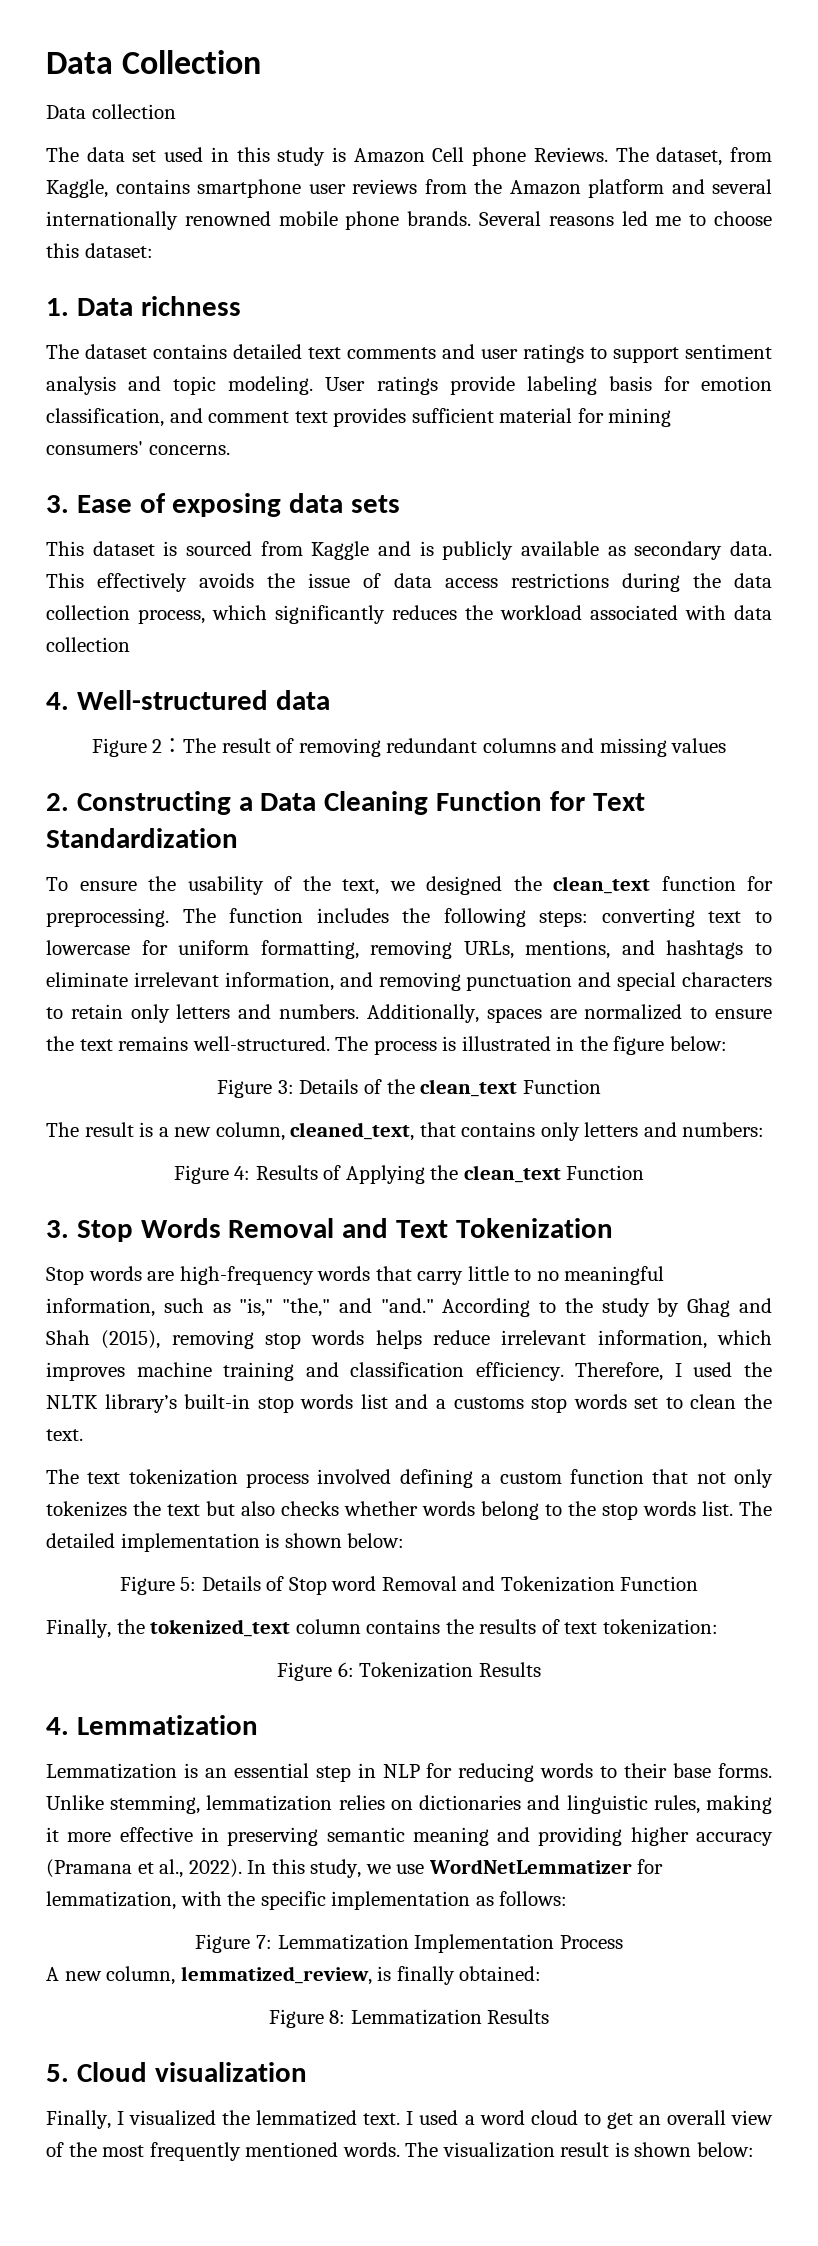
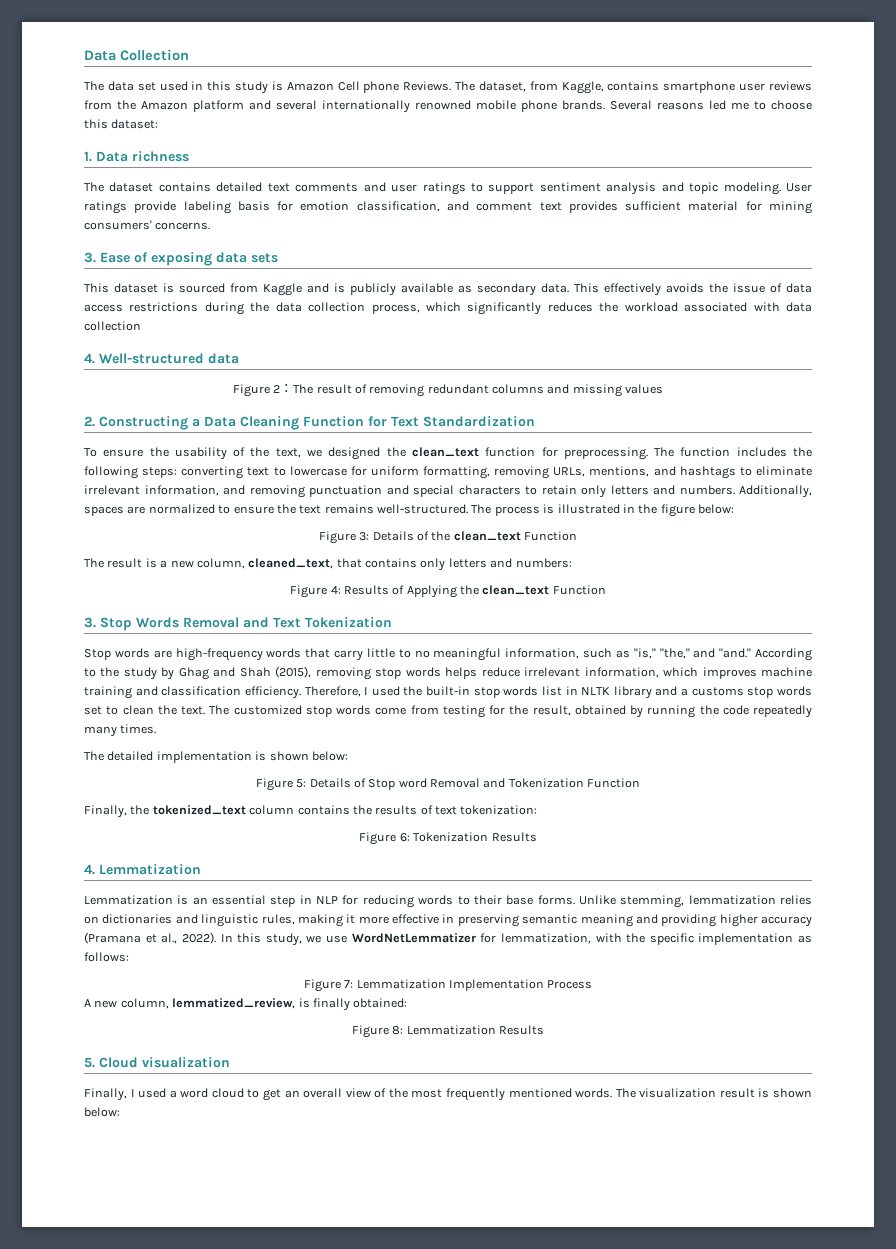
- Data collection
- Therefore, I used the NLTK library’s built-in stop words list and a customs stop words set to clean the text.
- The text tokenization process involved defining a custom function that not only tokenizes the text but also checks whether words belong to the stop words list. The detailed implementation is shown below:
+ Therefore, I used the built-in stop words list in NLTK library and a customs stop words set to clean the text. The customized stop words come from testing for the result, obtained by running the code repeatedly many times.
+ The detailed implementation is shown below:
- Finally, I visualized the lemmatized text. I used a word cloud to get an overall view of the most frequently mentioned words.
+ Finally, I used a word cloud to get an overall view of the most frequently mentioned words.

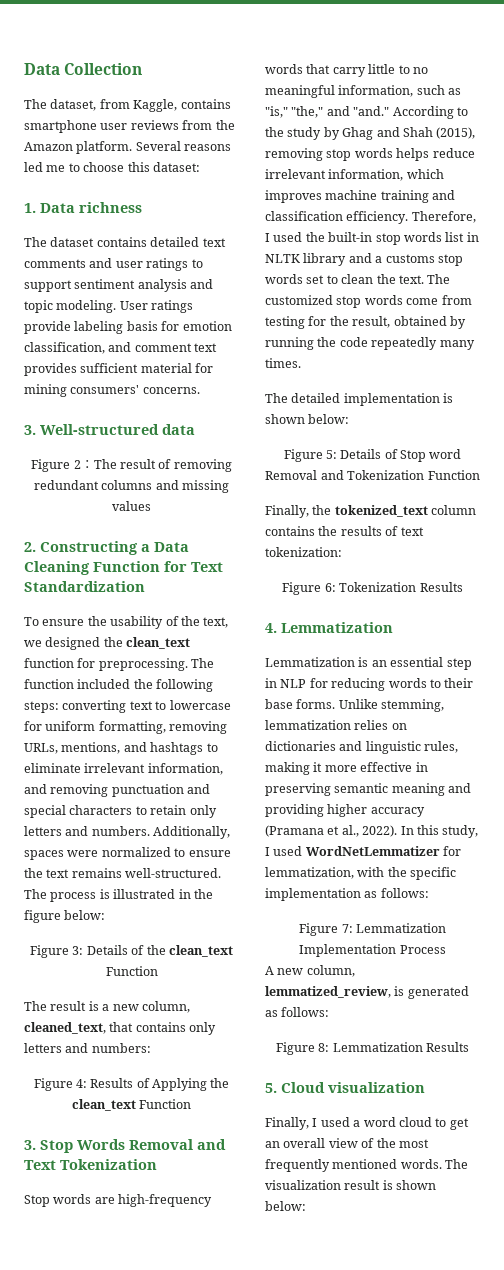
- The data set used in this study is Amazon Cell phone Reviews. The dataset, from Kaggle, contains smartphone user reviews from the Amazon platform and several internationally renowned mobile phone brands.
+ The dataset, from Kaggle, contains smartphone user reviews from the Amazon platform.
- 3. Ease of exposing data sets
- This dataset is sourced from Kaggle and is publicly available as secondary data. This effectively avoids the issue of data access restrictions during the data collection process, which significantly reduces the workload associated with data collection
- 4. Well-structured data
+ 3. Well-structured data
- The function includes the following steps: converting text to lowercase for uniform formatting, removing URLs, mentions, and hashtags to eliminate irrelevant information, and removing punctuation and special characters to retain only letters and numbers.
+ The function included the following steps: converting text to lowercase for uniform formatting, removing URLs, mentions, and hashtags to eliminate irrelevant information, and removing punctuation and special characters to retain only letters and numbers.
- Additionally, spaces are normalized to ensure the text remains well-structured.
+ Additionally, spaces were normalized to ensure the text remains well-structured.
- In this study, we use WordNetLemmatizer for lemmatization, with the specific implementation as follows:
+ In this study, I used WordNetLemmatizer for lemmatization, with the specific implementation as follows:
- A new column, lemmatized_review, is finally obtained:
+ A new column, lemmatized_review, is generated as follows:

